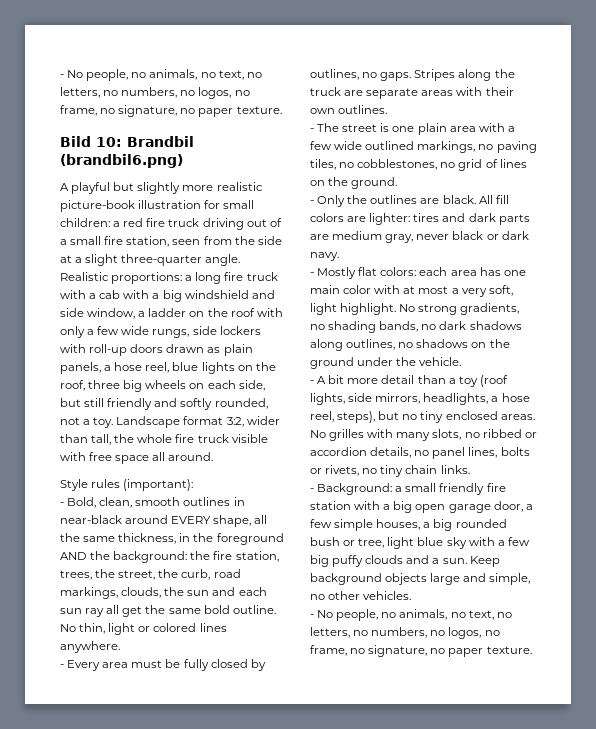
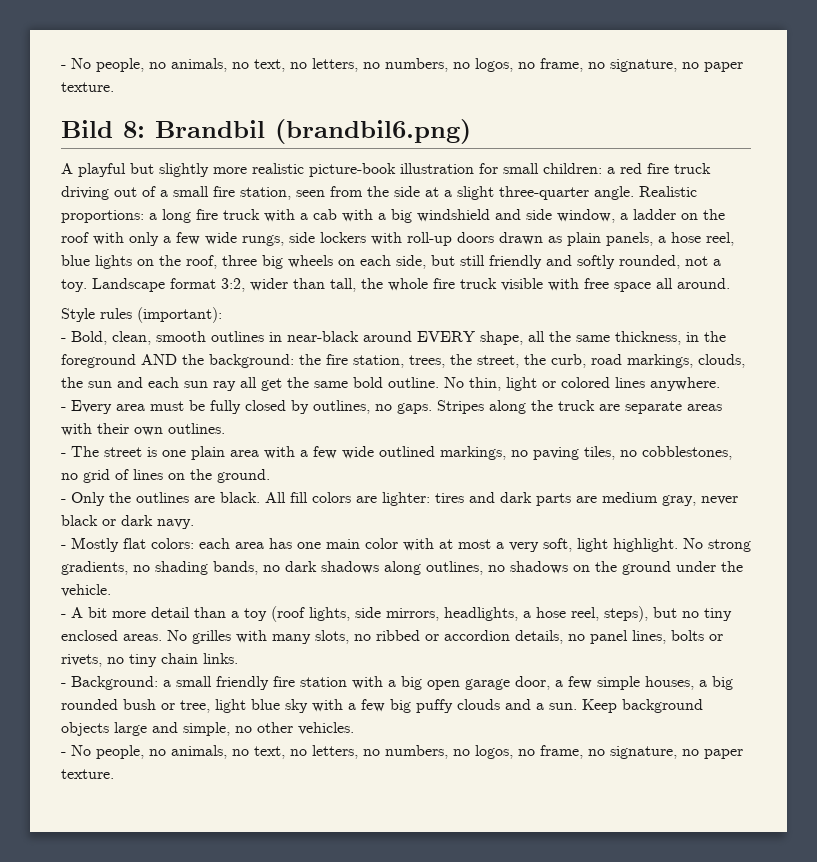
- Bild 10: Brandbil (brandbil6.png)
+ Bild 8: Brandbil (brandbil6.png)

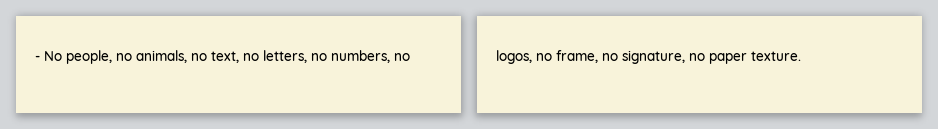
- Bild 8: Brandbil (brandbil6.png)
- A playful but slightly more realistic picture-book illustration for small children: a red fire truck driving out of a small fire station, seen from the side at a slight three-quarter angle. Realistic proportions: a long fire truck with a cab with a big windshield and side window, a ladder on the roof with only a few wide rungs, side lockers with roll-up doors drawn as plain panels, a hose reel, blue lights on the roof, three big wheels on each side, but still friendly and softly rounded, not a toy. Landscape format 3:2, wider than tall, the whole fire truck visible with free space all around.
- Style rules (important):
- - Bold, clean, smooth outlines in near-black around EVERY shape, all the same thickness, in the foreground AND the background: the fire station, trees, the street, the curb, road markings, clouds, the sun and each sun ray all get the same bold outline. No thin, light or colored lines anywhere.
- - Every area must be fully closed by outlines, no gaps. Stripes along the truck are separate areas with their own outlines.
- - The street is one plain area with a few wide outlined markings, no paving tiles, no cobblestones, no grid of lines on the ground.
- - Only the outlines are black. All fill colors are lighter: tires and dark parts are medium gray, never black or dark navy.
- - Mostly flat colors: each area has one main color with at most a very soft, light highlight. No strong gradients, no shading bands, no dark shadows along outlines, no shadows on the ground under the vehicle.
- - A bit more detail than a toy (roof lights, side mirrors, headlights, a hose reel, steps), but no tiny enclosed areas. No grilles with many slots, no ribbed or accordion details, no panel lines, bolts or rivets, no tiny chain links.
- - Background: a small friendly fire station with a big open garage door, a few simple houses, a big rounded bush or tree, light blue sky with a few big puffy clouds and a sun. Keep background objects large and simple, no other vehicles.
- - No people, no animals, no text, no letters, no numbers, no logos, no frame, no signature, no paper texture.

